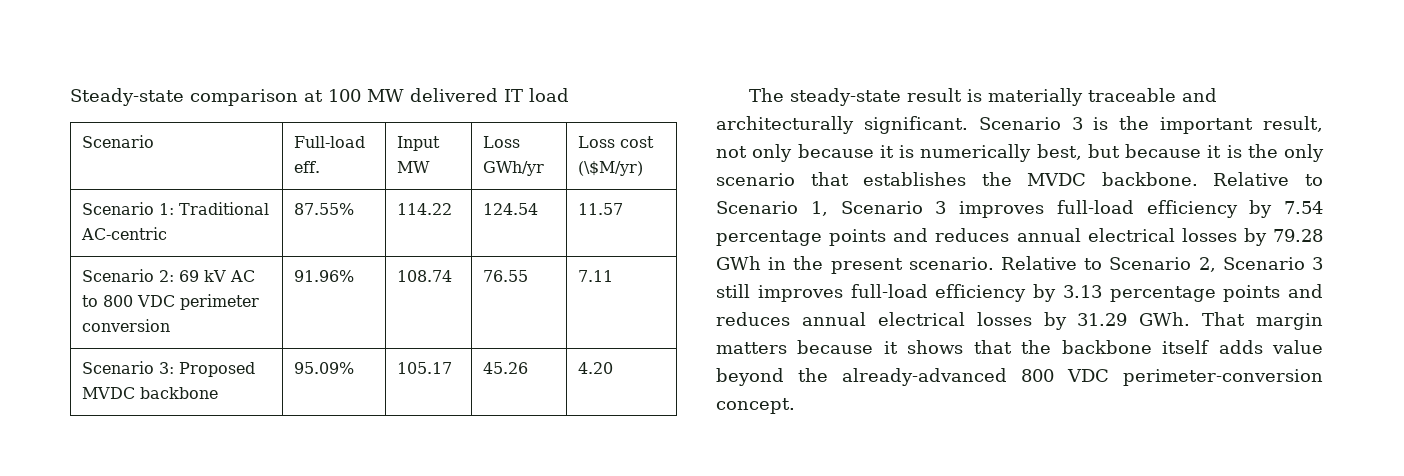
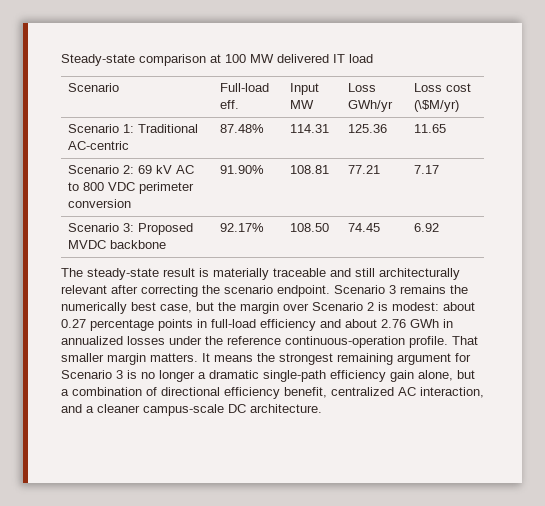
- Scenario 1: Traditional AC-centric | 87.55% | 114.22 | 124.54 | 11.57
+ Scenario 1: Traditional AC-centric | 87.48% | 114.31 | 125.36 | 11.65
- Scenario 2: 69 kV AC to 800 VDC perimeter conversion | 91.96% | 108.74 | 76.55 | 7.11
+ Scenario 2: 69 kV AC to 800 VDC perimeter conversion | 91.90% | 108.81 | 77.21 | 7.17
- Scenario 3: Proposed MVDC backbone | 95.09% | 105.17 | 45.26 | 4.20
+ Scenario 3: Proposed MVDC backbone | 92.17% | 108.50 | 74.45 | 6.92
- The steady-state result is materially traceable and architecturally significant. Scenario 3 is the important result, not only because it is numerically best, but because it is the only scenario that establishes the MVDC backbone. Relative to Scenario 1, Scenario 3 improves full-load efficiency by 7.54 percentage points and reduces annual electrical losses by 79.28 GWh in the present scenario. Relative to Scenario 2, Scenario 3 still improves full-load efficiency by 3.13 percentage points and reduces annual electrical losses by 31.29 GWh. That margin matters because it shows that the backbone itself adds value beyond the already-advanced 800 VDC perimeter-conversion concept.
+ The steady-state result is materially traceable and still architecturally relevant after correcting the scenario endpoint. Scenario 3 remains the numerically best case, but the margin over Scenario 2 is modest: about 0.27 percentage points in full-load efficiency and about 2.76 GWh in annualized losses under the reference continuous-operation profile. That smaller margin matters. It means the strongest remaining argument for Scenario 3 is no longer a dramatic single-path efficiency gain alone, but a combination of directional efficiency benefit, centralized AC interaction, and a cleaner campus-scale DC architecture.

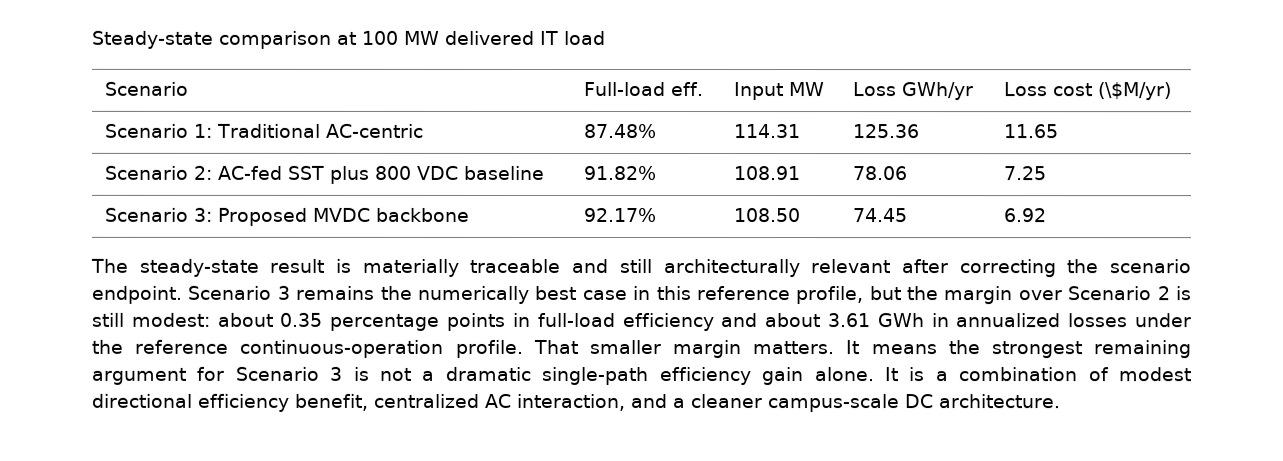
- Scenario 2: 69 kV AC to 800 VDC perimeter conversion | 91.90% | 108.81 | 77.21 | 7.17
+ Scenario 2: AC-fed SST plus 800 VDC baseline | 91.82% | 108.91 | 78.06 | 7.25
- Scenario 3 remains the numerically best case, but the margin over Scenario 2 is modest: about 0.27 percentage points in full-load efficiency and about 2.76 GWh in annualized losses under the reference continuous-operation profile.
+ Scenario 3 remains the numerically best case in this reference profile, but the margin over Scenario 2 is still modest: about 0.35 percentage points in full-load efficiency and about 3.61 GWh in annualized losses under the reference continuous-operation profile.
- It means the strongest remaining argument for Scenario 3 is no longer a dramatic single-path efficiency gain alone, but a combination of directional efficiency benefit, centralized AC interaction, and a cleaner campus-scale DC architecture.
+ It means the strongest remaining argument for Scenario 3 is not a dramatic single-path efficiency gain alone. It is a combination of modest directional efficiency benefit, centralized AC interaction, and a cleaner campus-scale DC architecture.

